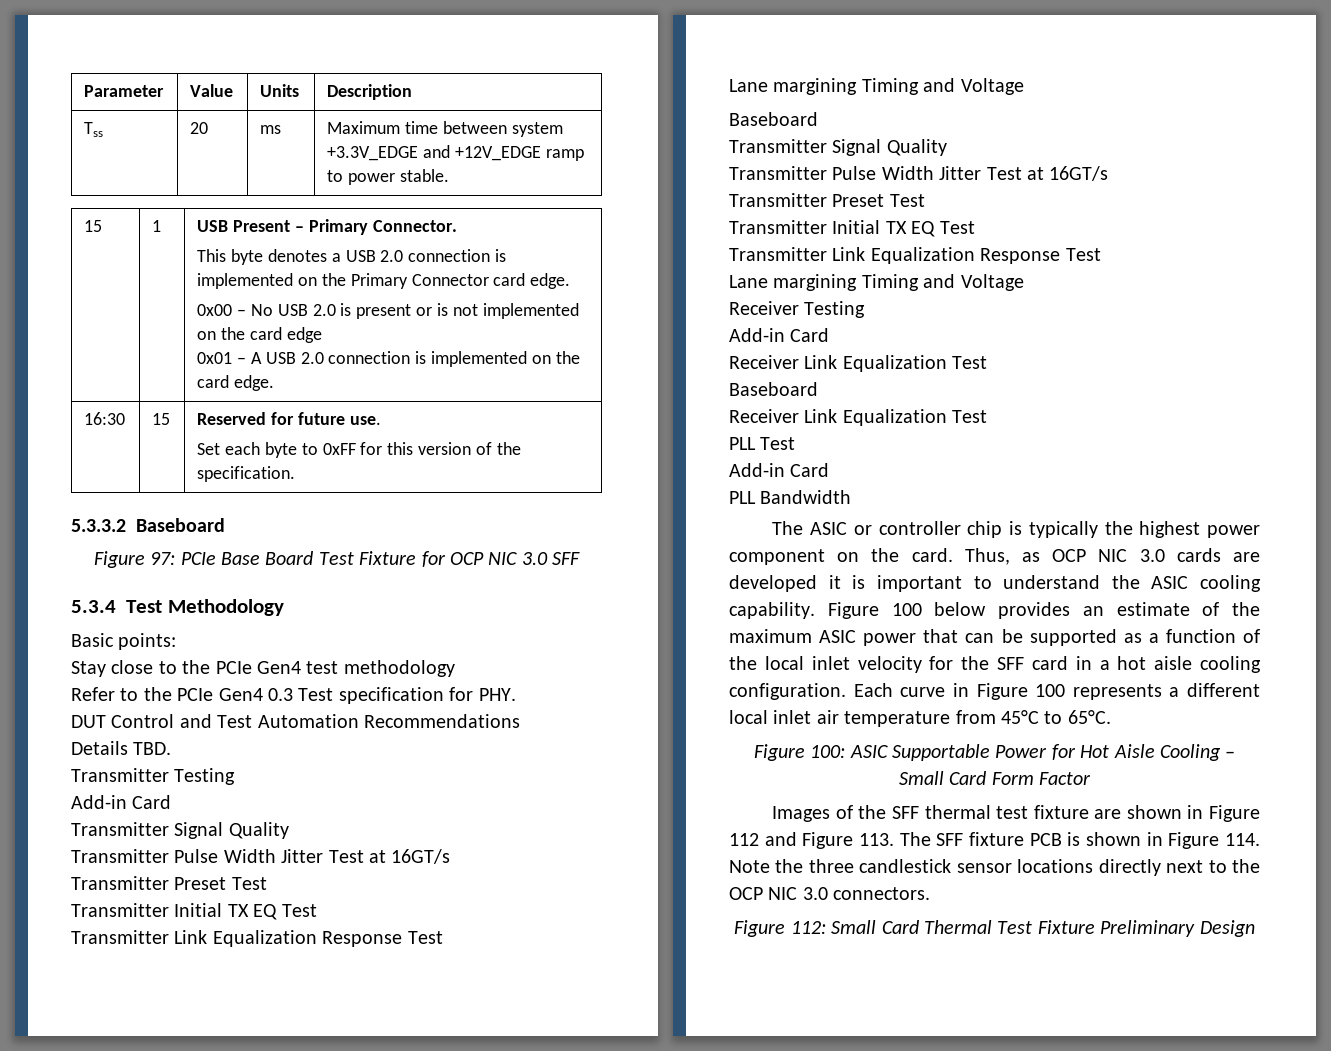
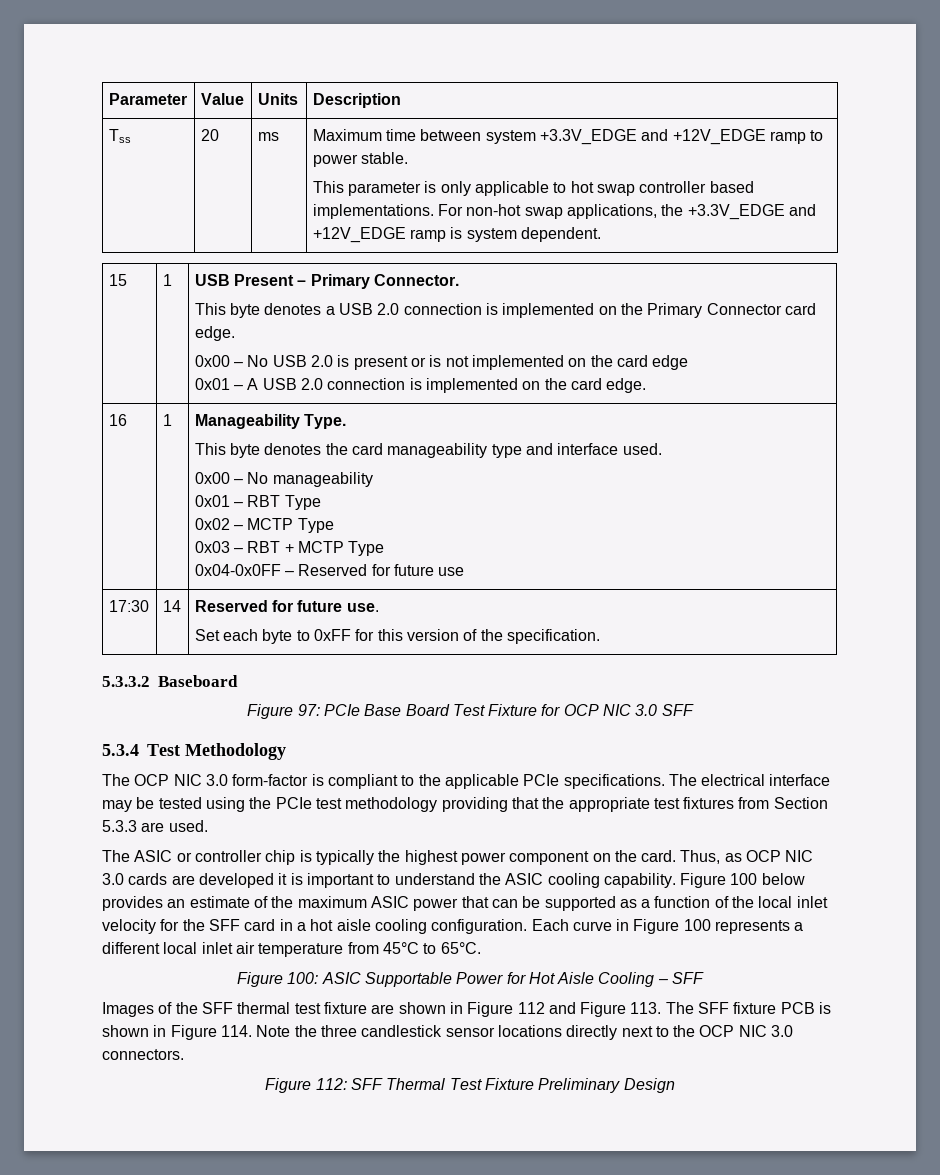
  Tss | 20 | ms | Maximum time between system +3.3V_EDGE and +12V_EDGE ramp to power stable.
+ This parameter is only applicable to hot swap controller based implementations. For non-hot swap applications, the +3.3V_EDGE and +12V_EDGE ramp is system dependent.
- 16:30 | 15 | Reserved for future use.
+ 16 | 1 | Manageability Type.
+ This byte denotes the card manageability type and interface used.
+ 0x00 – No manageability
+ 0x01 – RBT Type
+ 0x02 – MCTP Type
+ 0x03 – RBT + MCTP Type
+ 0x04-0x0FF – Reserved for future use
+ 17:30 | 14 | Reserved for future use.
- Basic points:
- Stay close to the PCIe Gen4 test methodology
- Refer to the PCIe Gen4 0.3 Test specification for PHY.
- DUT Control and Test Automation Recommendations
- Details TBD.
- Transmitter Testing
- Add-in Card
- Transmitter Signal Quality
- Transmitter Pulse Width Jitter Test at 16GT/s
- Transmitter Preset Test
- Transmitter Initial TX EQ Test
- Transmitter Link Equalization Response Test
- Lane margining Timing and Voltage
- Baseboard
- Transmitter Signal Quality
- Transmitter Pulse Width Jitter Test at 16GT/s
- Transmitter Preset Test
- Transmitter Initial TX EQ Test
- Transmitter Link Equalization Response Test
- Lane margining Timing and Voltage
- Receiver Testing
- Add-in Card
- Receiver Link Equalization Test
- Baseboard
- Receiver Link Equalization Test
- PLL Test
- Add-in Card
- PLL Bandwidth
+ The OCP NIC 3.0 form-factor is compliant to the applicable PCIe specifications. The electrical interface may be tested using the PCIe test methodology providing that the appropriate test fixtures from Section 5.3.3 are used.
- Figure 100: ASIC Supportable Power for Hot Aisle Cooling – Small Card Form Factor
+ Figure 100: ASIC Supportable Power for Hot Aisle Cooling – SFF
- Figure 112: Small Card Thermal Test Fixture Preliminary Design
+ Figure 112: SFF Thermal Test Fixture Preliminary Design

